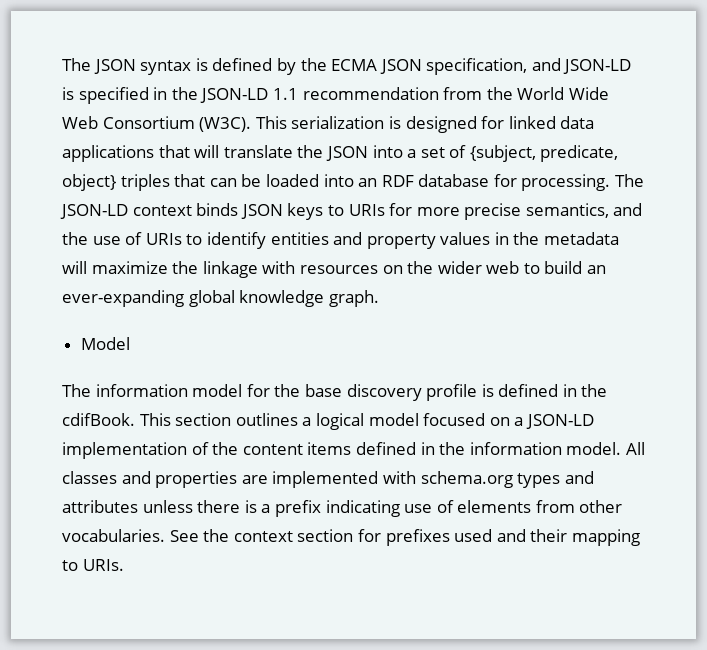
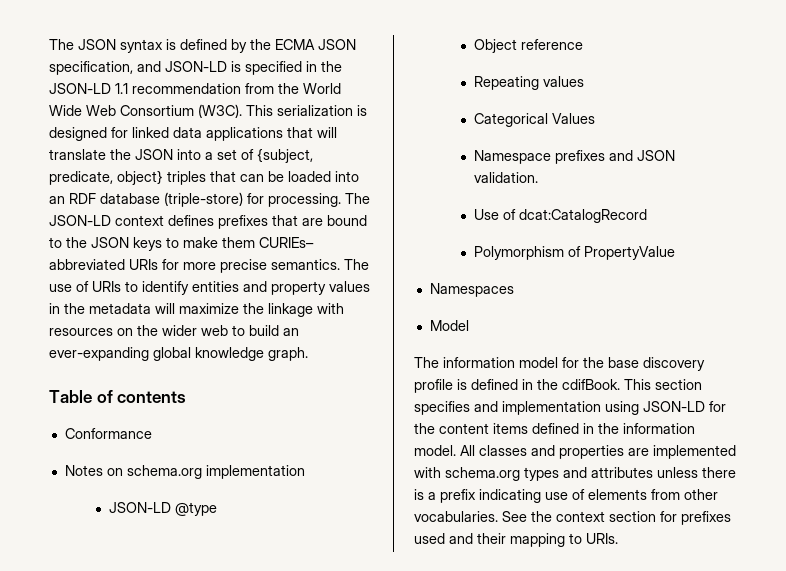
- This serialization is designed for linked data applications that will translate the JSON into a set of {subject, predicate, object} triples that can be loaded into an RDF database for processing.
+ This serialization is designed for linked data applications that will translate the JSON into a set of {subject, predicate, object} triples that can be loaded into an RDF database (triple-store) for processing.
- The JSON-LD context binds JSON keys to URIs for more precise semantics, and the use of URIs to identify entities and property values in the metadata will maximize the linkage with resources on the wider web to build an ever-expanding global knowledge graph.
+ The JSON-LD context defines prefixes that are bound to the JSON keys to make them CURIEs– abbreviated URIs for more precise semantics. The use of URIs to identify entities and property values in the metadata will maximize the linkage with resources on the wider web to build an ever-expanding global knowledge graph.
+ Table of contents
+ Conformance
+ Notes on schema.org implementation
+ JSON-LD @type
+ Object reference
+ Repeating values
+ Categorical Values
+ Namespace prefixes and JSON validation.
+ Use of dcat:CatalogRecord
+ Polymorphism of PropertyValue
+ Namespaces
- This section outlines a logical model focused on a JSON-LD implementation of the content items defined in the information model.
+ This section specifies and implementation using JSON-LD for the content items defined in the information model.

